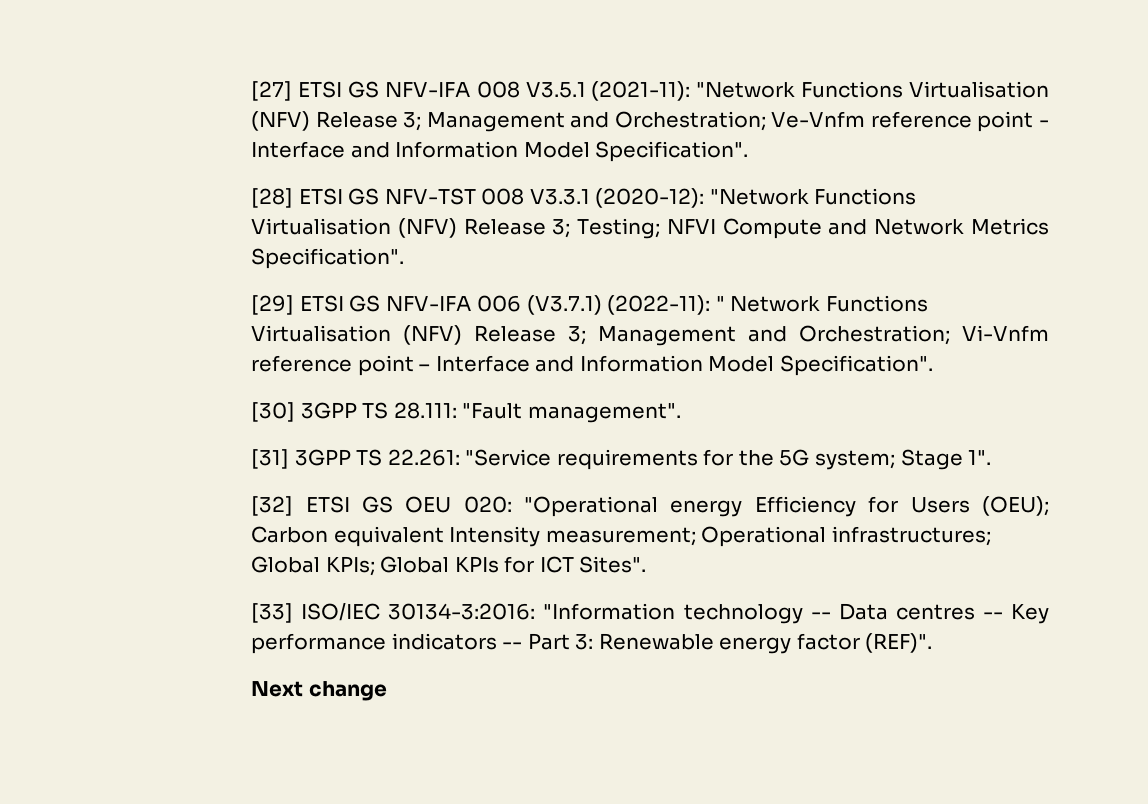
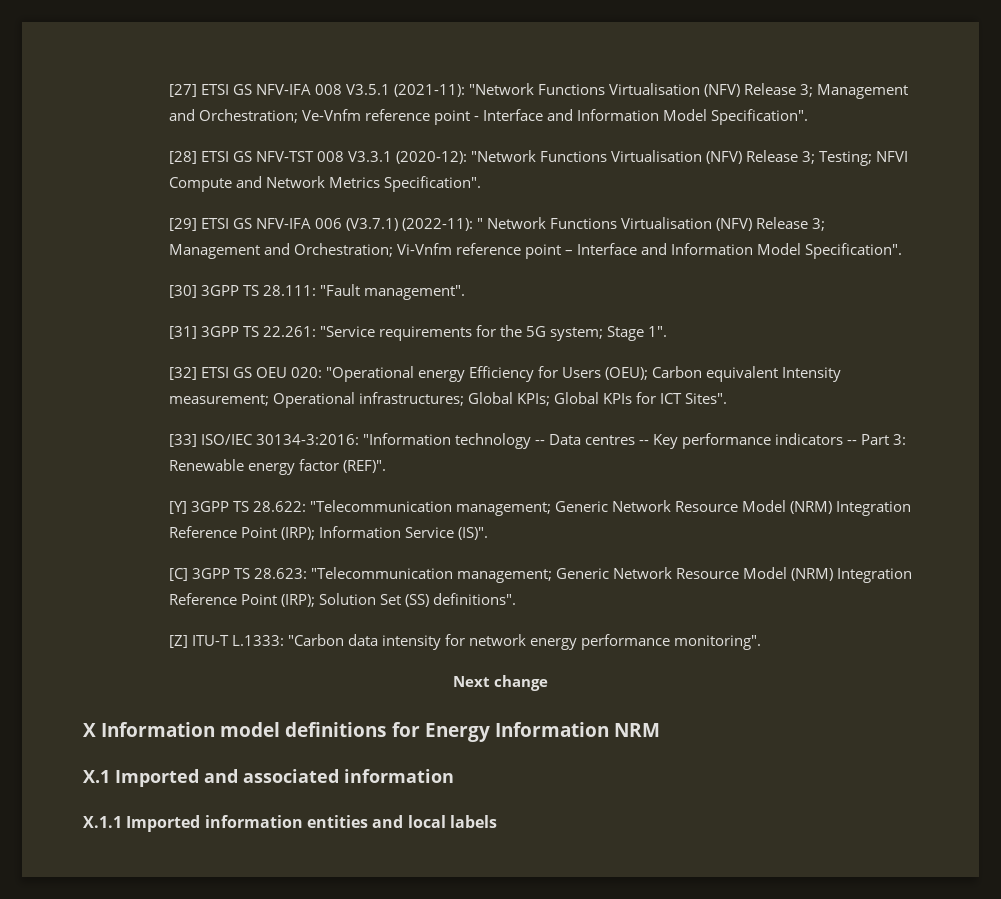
+ [Y] 3GPP TS 28.622: "Telecommunication management; Generic Network Resource Model (NRM) Integration Reference Point (IRP); Information Service (IS)".
+ [C] 3GPP TS 28.623: "Telecommunication management; Generic Network Resource Model (NRM) Integration Reference Point (IRP); Solution Set (SS) definitions".
+ [Z] ITU-T L.1333: "Carbon data intensity for network energy performance monitoring".
  Next change
+ X Information model definitions for Energy Information NRM
+ X.1 Imported and associated information
+ X.1.1 Imported information entities and local labels

